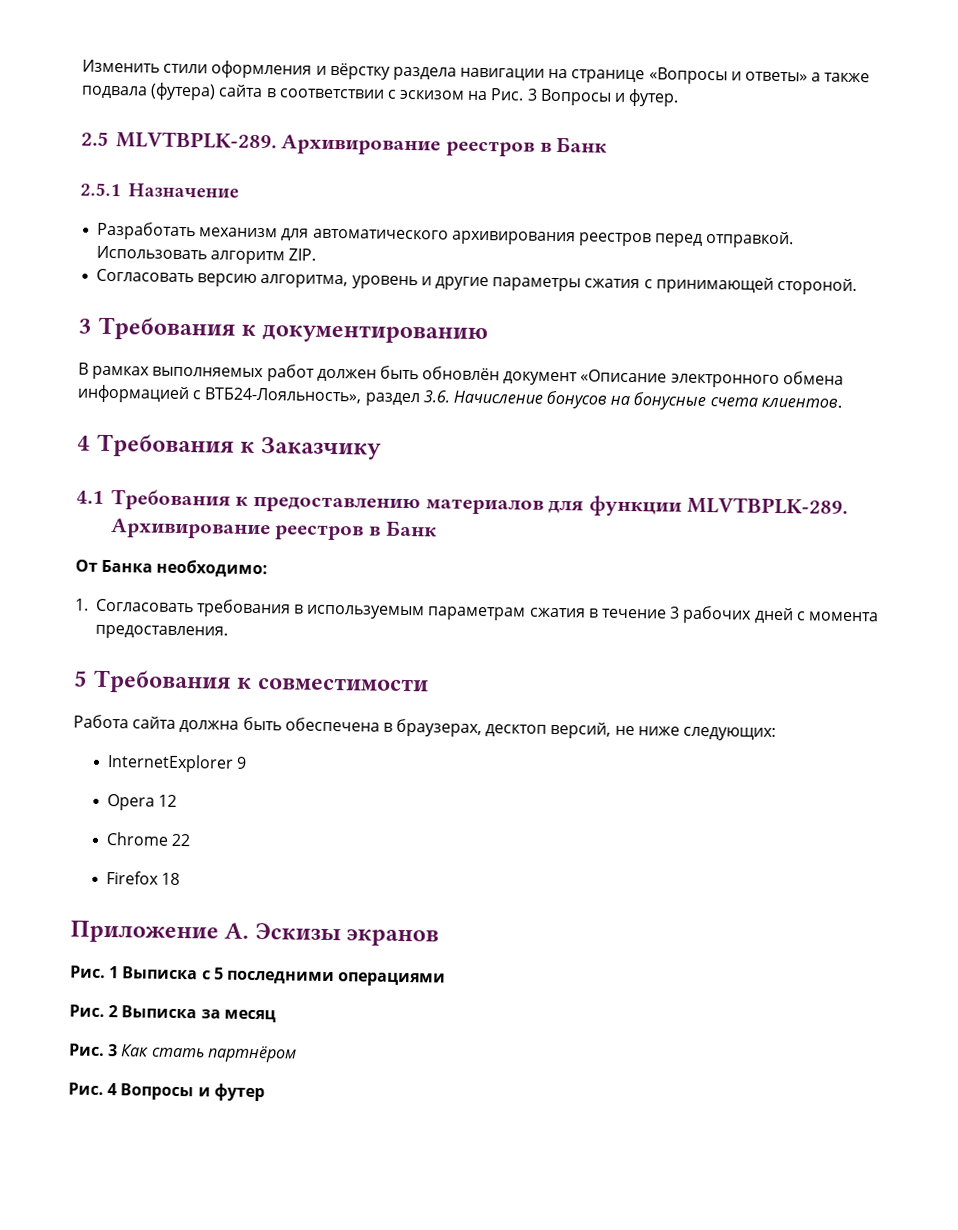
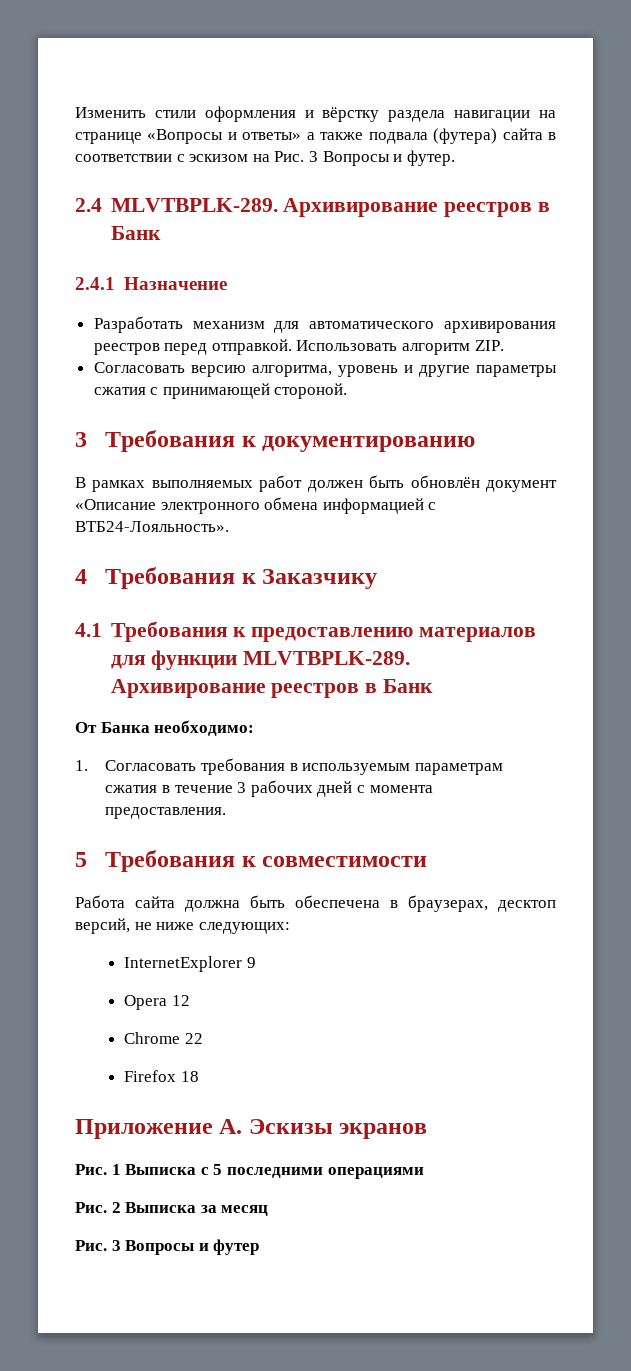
- 2.5 MLVTBPLK-289. Архивирование реестров в Банк
- 2.5.1 Назначение
+ 2.4 MLVTBPLK-289. Архивирование реестров в Банк
+ 2.4.1 Назначение
- В рамках выполняемых работ должен быть обновлён документ «Описание электронного обмена информацией с ВТБ24-Лояльность», раздел 3.6. Начисление бонусов на бонусные счета клиентов.
+ В рамках выполняемых работ должен быть обновлён документ «Описание электронного обмена информацией с ВТБ24-Лояльность».
- Рис. 3 Как стать партнёром
- Рис. 4 Вопросы и футер
+ Рис. 3 Вопросы и футер

